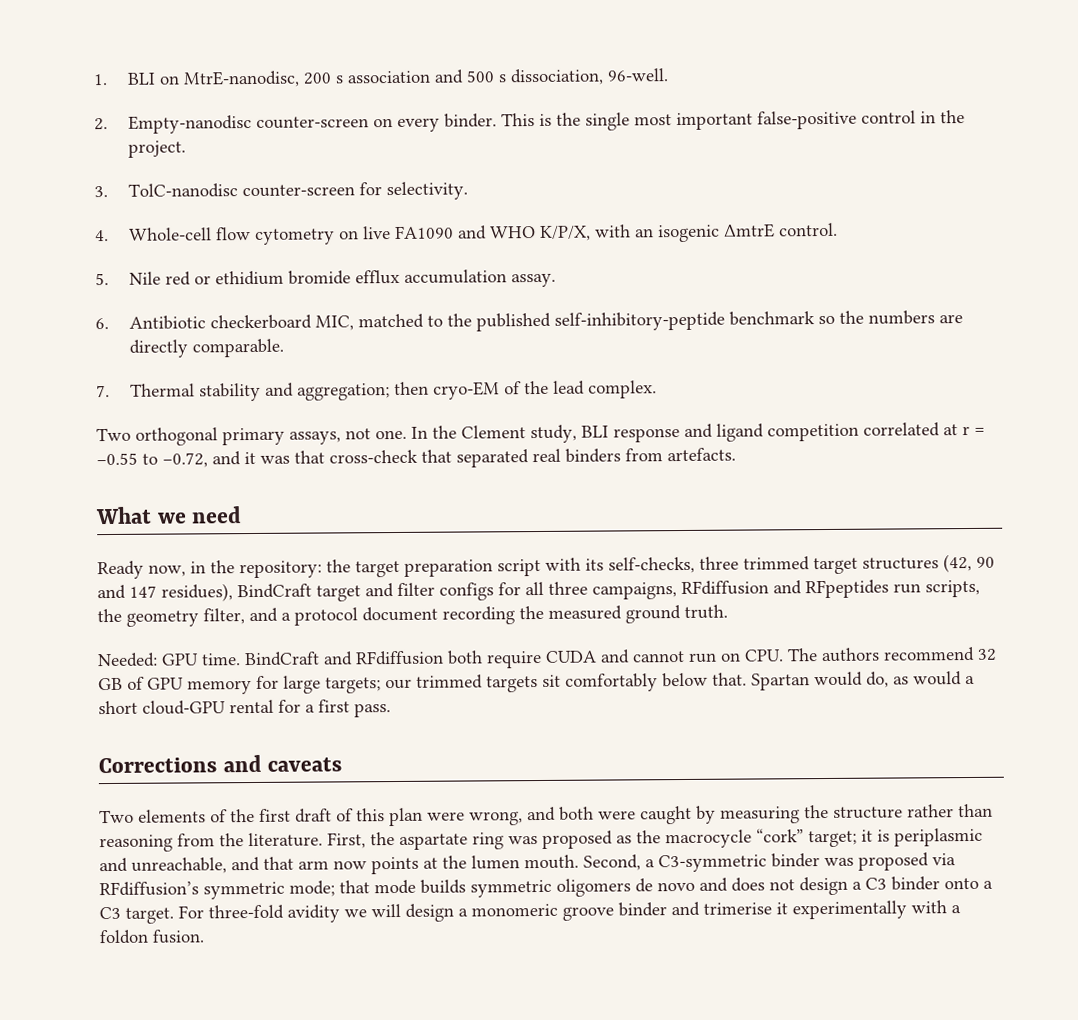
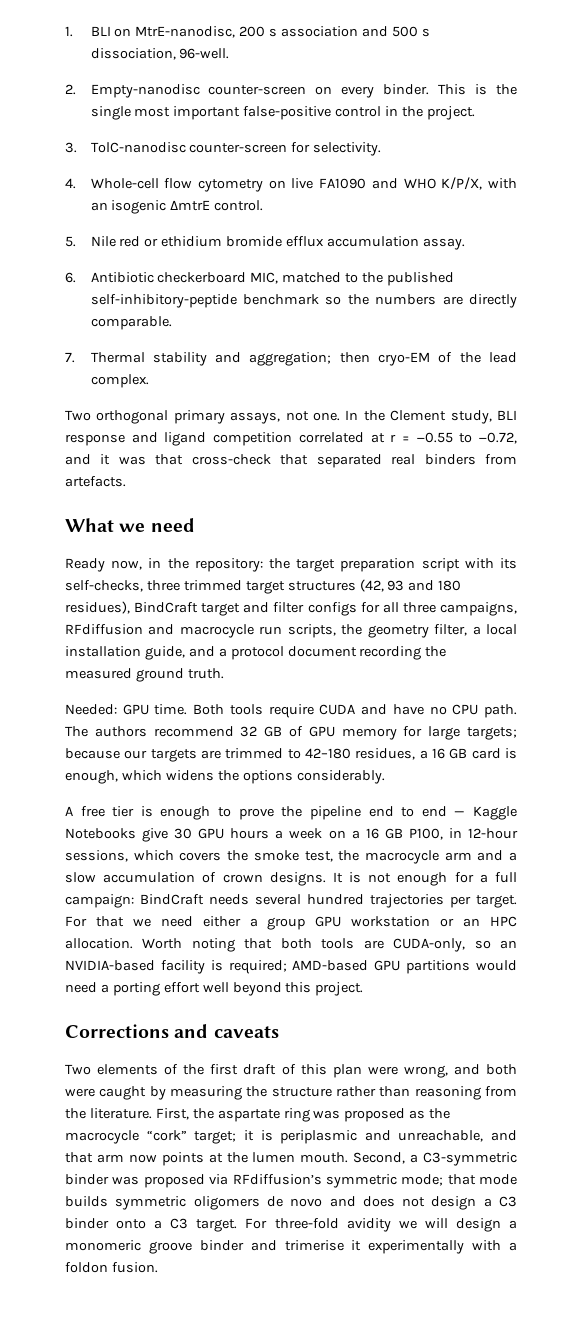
- Ready now, in the repository: the target preparation script with its self-checks, three trimmed target structures (42, 90 and 147 residues), BindCraft target and filter configs for all three campaigns, RFdiffusion and RFpeptides run scripts, the geometry filter, and a protocol document recording the measured ground truth.
+ Ready now, in the repository: the target preparation script with its self-checks, three trimmed target structures (42, 93 and 180 residues), BindCraft target and filter configs for all three campaigns, RFdiffusion and macrocycle run scripts, the geometry filter, a local installation guide, and a protocol document recording the measured ground truth.
- BindCraft and RFdiffusion both require CUDA and cannot run on CPU. The authors recommend 32 GB of GPU memory for large targets; our trimmed targets sit comfortably below that. Spartan would do, as would a short cloud-GPU rental for a first pass.
+ Both tools require CUDA and have no CPU path. The authors recommend 32 GB of GPU memory for large targets; because our targets are trimmed to 42–180 residues, a 16 GB card is enough, which widens the options considerably.
+ A free tier is enough to prove the pipeline end to end — Kaggle Notebooks give 30 GPU hours a week on a 16 GB P100, in 12-hour sessions, which covers the smoke test, the macrocycle arm and a slow accumulation of crown designs. It is not enough for a full campaign: BindCraft needs several hundred trajectories per target. For that we need either a group GPU workstation or an HPC allocation. Worth noting that both tools are CUDA-only, so an NVIDIA-based facility is required; AMD-based GPU partitions would need a porting effort well beyond this project.

